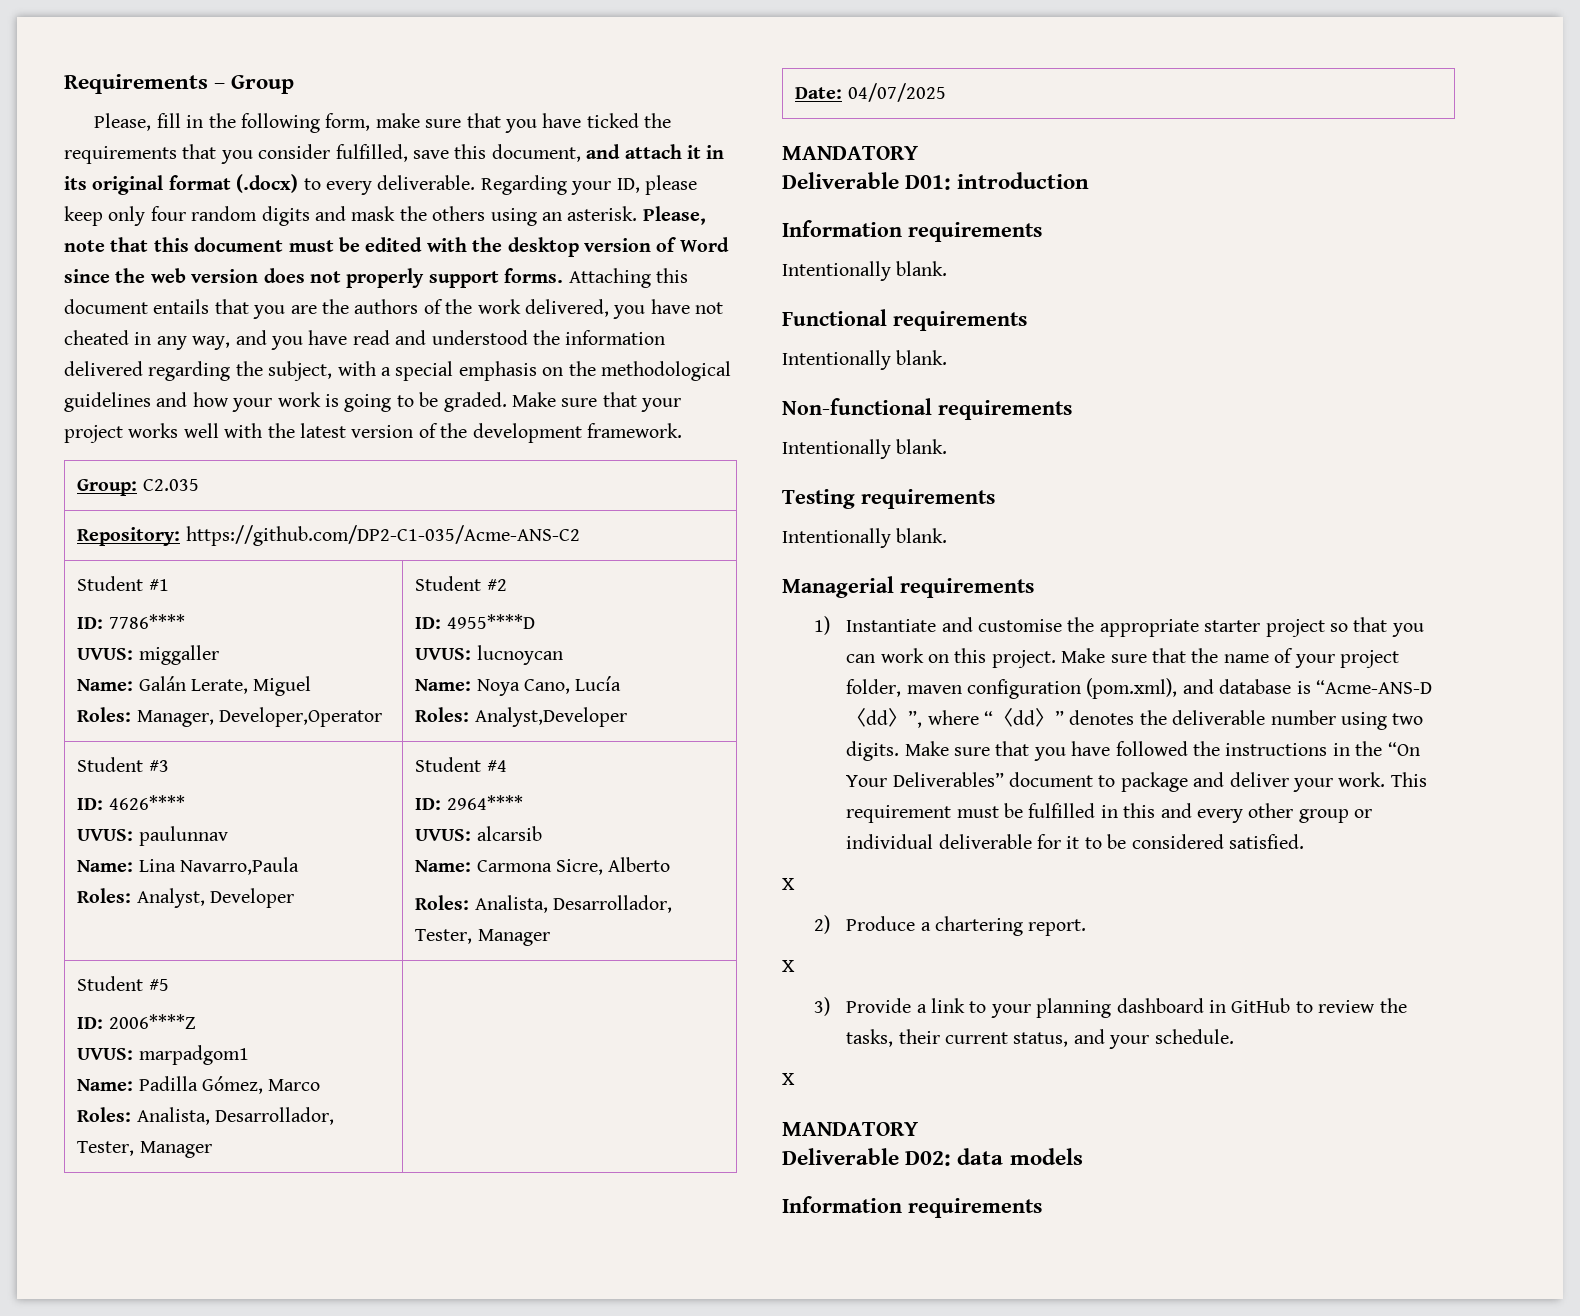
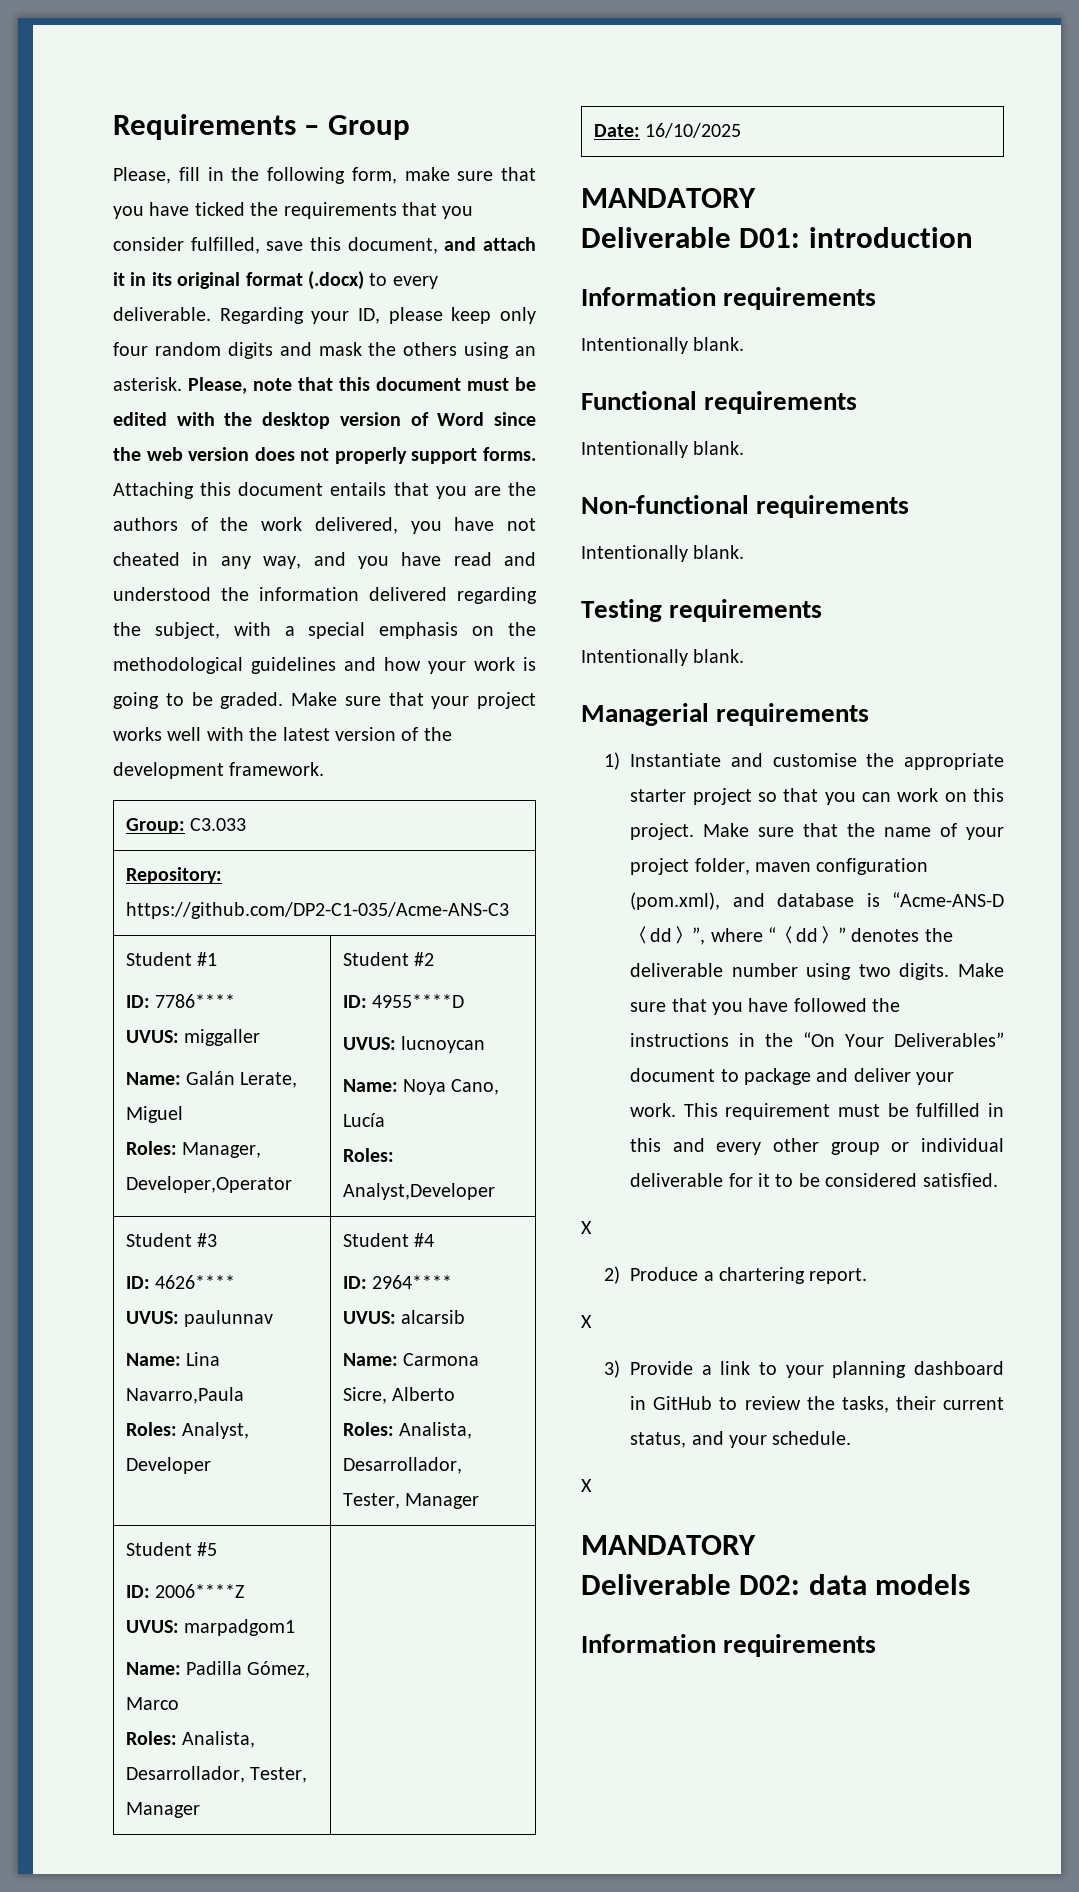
- Group: C2.035
+ Group: C3.033
- Repository: https://github.com/DP2-C1-035/Acme-ANS-C2
+ Repository: https://github.com/DP2-C1-035/Acme-ANS-C3
- Date: 04/07/2025
+ Date: 16/10/2025

